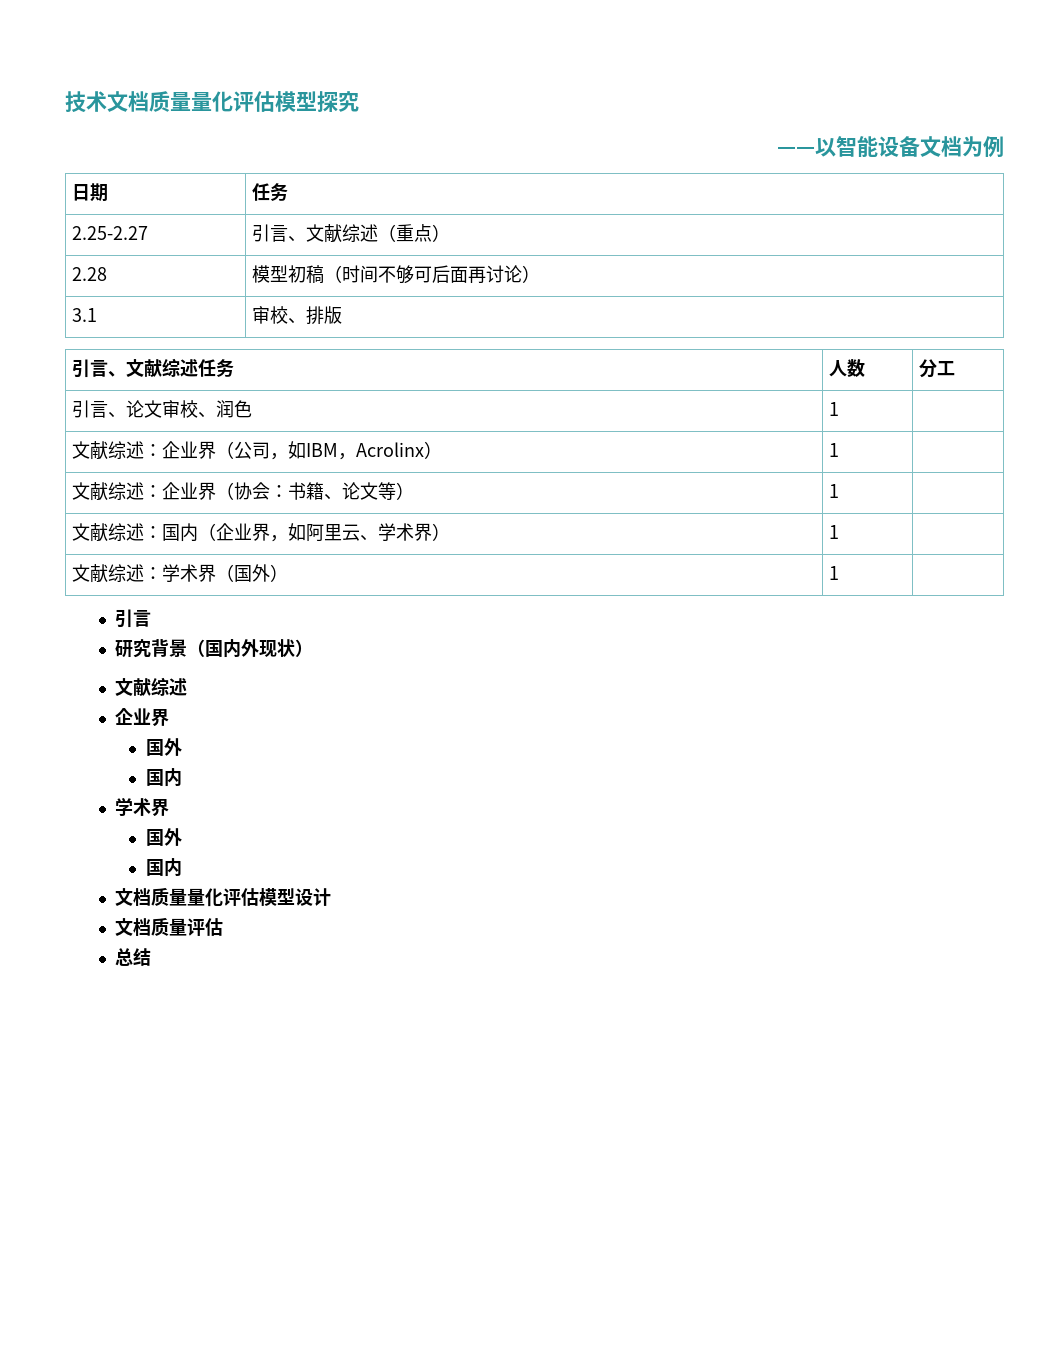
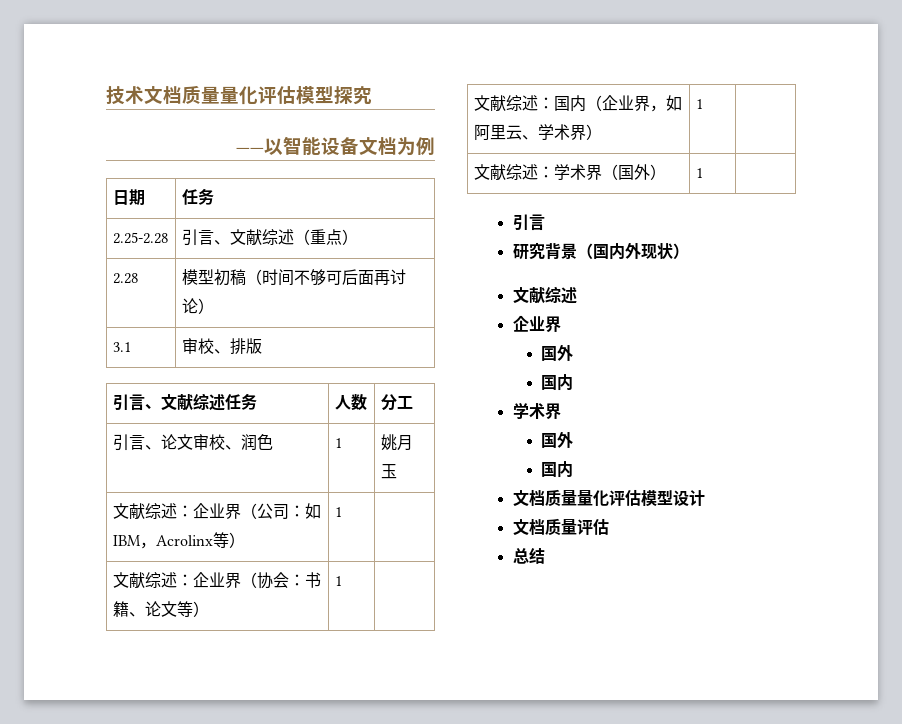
- 2.25-2.27 | 引言、文献综述（重点）
+ 2.25-2.28 | 引言、文献综述（重点）
- 引言、论文审校、润色 | 1 |
+ 引言、论文审校、润色 | 1 | 姚月玉
- 文献综述：企业界（公司，如IBM，Acrolinx） | 1 |
+ 文献综述：企业界（公司：如IBM，Acrolinx等） | 1 |

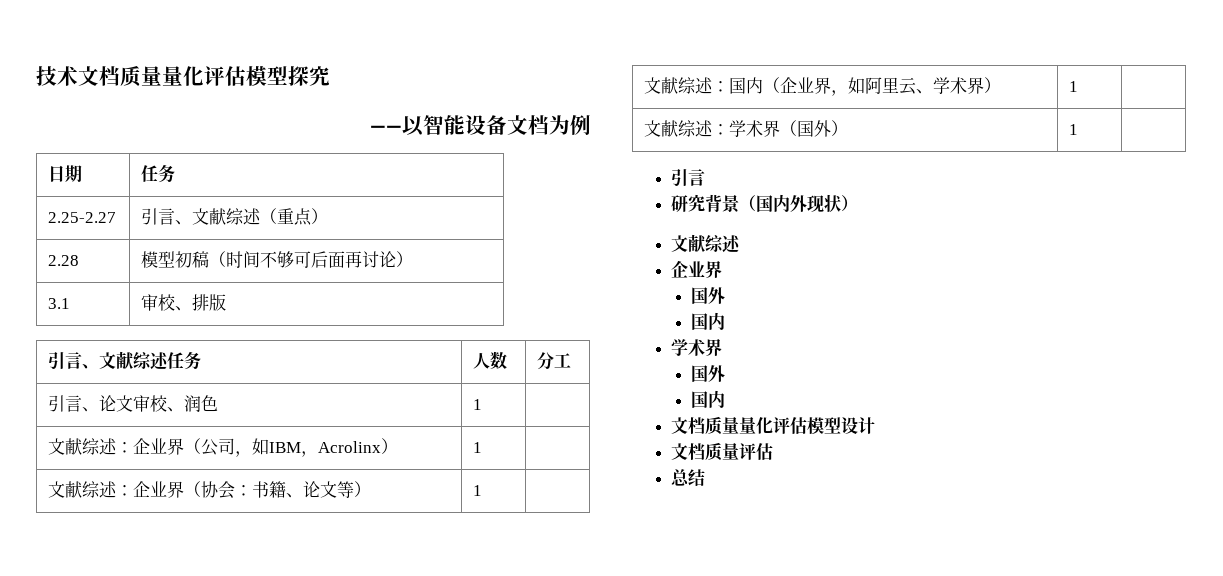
- 2.25-2.28 | 引言、文献综述（重点）
+ 2.25-2.27 | 引言、文献综述（重点）
- 引言、论文审校、润色 | 1 | 姚月玉
+ 引言、论文审校、润色 | 1 |
- 文献综述：企业界（公司：如IBM，Acrolinx等） | 1 |
+ 文献综述：企业界（公司，如IBM，Acrolinx） | 1 |

